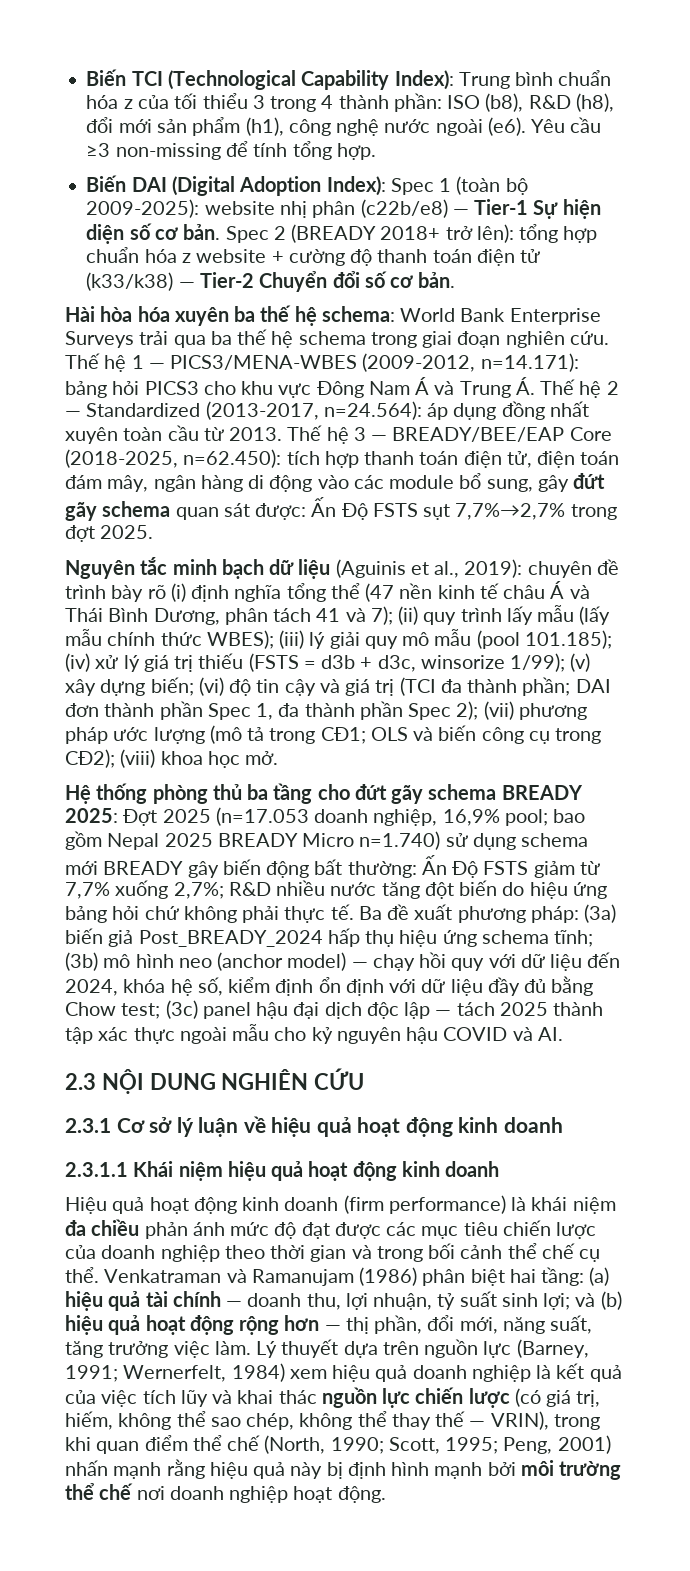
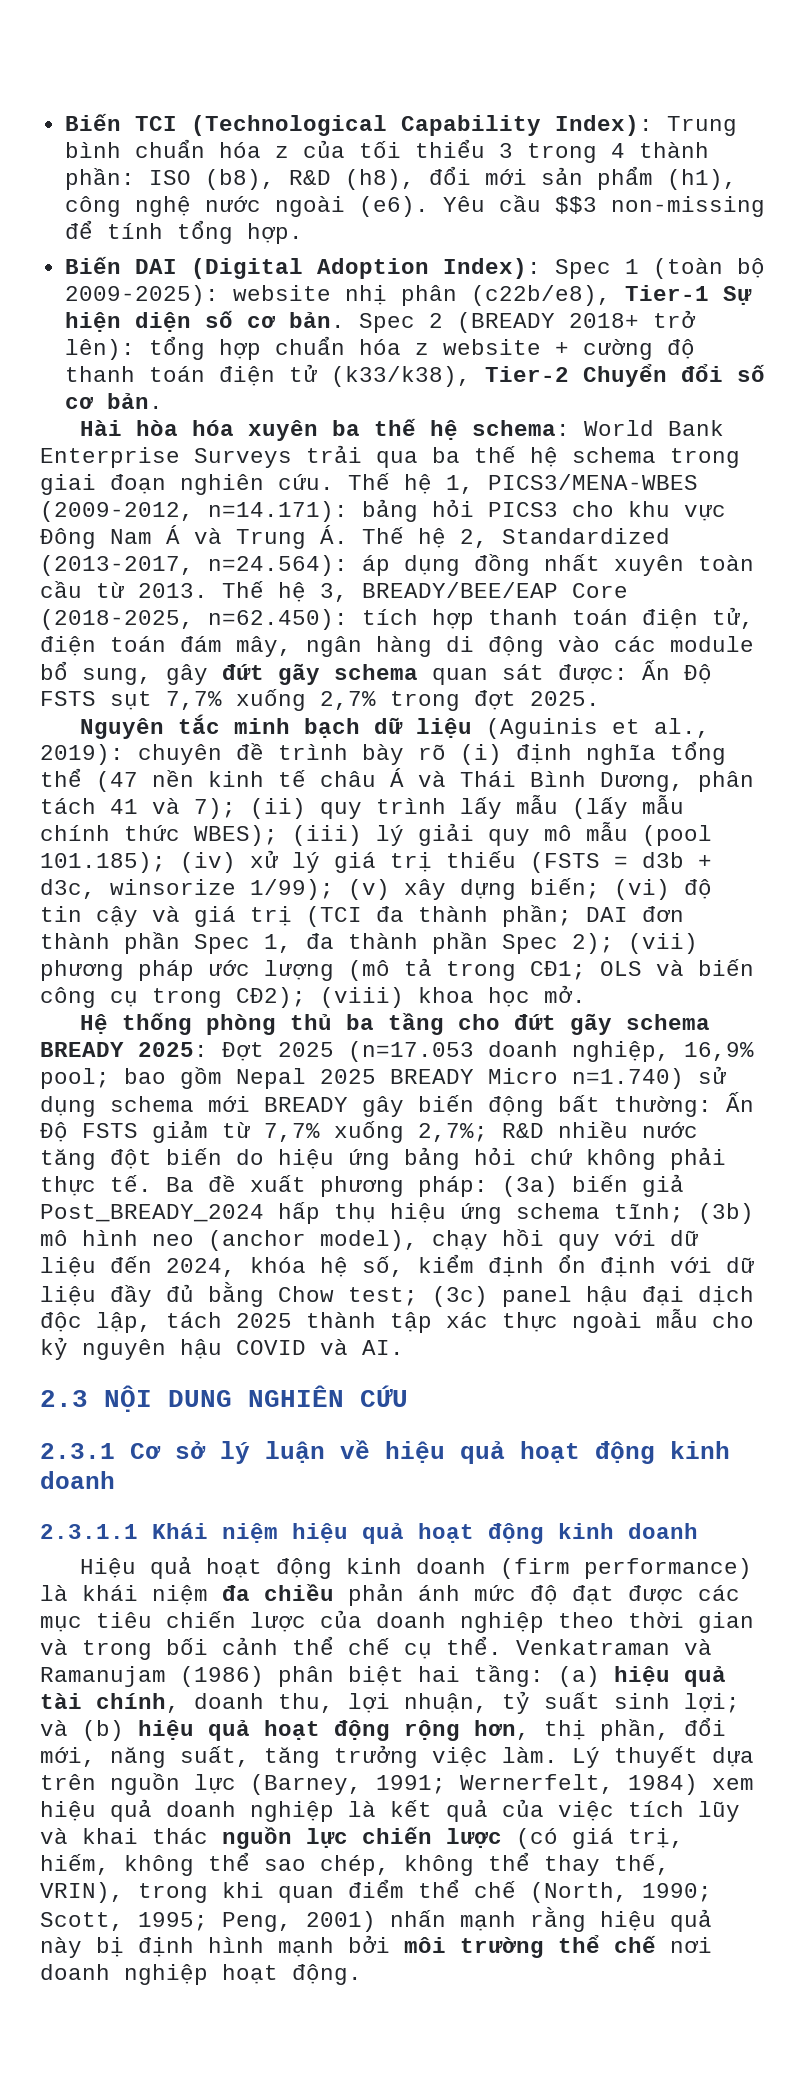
- Yêu cầu ≥3 non-missing để tính tổng hợp.
+ Yêu cầu $$3 non-missing để tính tổng hợp.
- Biến DAI (Digital Adoption Index): Spec 1 (toàn bộ 2009-2025): website nhị phân (c22b/e8) — Tier-1 Sự hiện diện số cơ bản.
+ Biến DAI (Digital Adoption Index): Spec 1 (toàn bộ 2009-2025): website nhị phân (c22b/e8), Tier-1 Sự hiện diện số cơ bản.
- Spec 2 (BREADY 2018+ trở lên): tổng hợp chuẩn hóa z website + cường độ thanh toán điện tử (k33/k38) — Tier-2 Chuyển đổi số cơ bản.
+ Spec 2 (BREADY 2018+ trở lên): tổng hợp chuẩn hóa z website + cường độ thanh toán điện tử (k33/k38), Tier-2 Chuyển đổi số cơ bản.
- Thế hệ 1 — PICS3/MENA-WBES (2009-2012, n=14.171): bảng hỏi PICS3 cho khu vực Đông Nam Á và Trung Á. Thế hệ 2 — Standardized (2013-2017, n=24.564): áp dụng đồng nhất xuyên toàn cầu từ 2013.
+ Thế hệ 1, PICS3/MENA-WBES (2009-2012, n=14.171): bảng hỏi PICS3 cho khu vực Đông Nam Á và Trung Á. Thế hệ 2, Standardized (2013-2017, n=24.564): áp dụng đồng nhất xuyên toàn cầu từ 2013.
- Thế hệ 3 — BREADY/BEE/EAP Core (2018-2025, n=62.450): tích hợp thanh toán điện tử, điện toán đám mây, ngân hàng di động vào các module bổ sung, gây đứt gãy schema quan sát được: Ấn Độ FSTS sụt 7,7%→2,7% trong đợt 2025.
+ Thế hệ 3, BREADY/BEE/EAP Core (2018-2025, n=62.450): tích hợp thanh toán điện tử, điện toán đám mây, ngân hàng di động vào các module bổ sung, gây đứt gãy schema quan sát được: Ấn Độ FSTS sụt 7,7% xuống 2,7% trong đợt 2025.
- (3b) mô hình neo (anchor model) — chạy hồi quy với dữ liệu đến 2024, khóa hệ số, kiểm định ổn định với dữ liệu đầy đủ bằng Chow test;
+ (3b) mô hình neo (anchor model), chạy hồi quy với dữ liệu đến 2024, khóa hệ số, kiểm định ổn định với dữ liệu đầy đủ bằng Chow test;
- (3c) panel hậu đại dịch độc lập — tách 2025 thành tập xác thực ngoài mẫu cho kỷ nguyên hậu COVID và AI.
+ (3c) panel hậu đại dịch độc lập, tách 2025 thành tập xác thực ngoài mẫu cho kỷ nguyên hậu COVID và AI.
- Venkatraman và Ramanujam (1986) phân biệt hai tầng: (a) hiệu quả tài chính — doanh thu, lợi nhuận, tỷ suất sinh lợi; và (b) hiệu quả hoạt động rộng hơn — thị phần, đổi mới, năng suất, tăng trưởng việc làm.
+ Venkatraman và Ramanujam (1986) phân biệt hai tầng: (a) hiệu quả tài chính, doanh thu, lợi nhuận, tỷ suất sinh lợi; và (b) hiệu quả hoạt động rộng hơn, thị phần, đổi mới, năng suất, tăng trưởng việc làm.
- Wernerfelt, 1984) xem hiệu quả doanh nghiệp là kết quả của việc tích lũy và khai thác nguồn lực chiến lược (có giá trị, hiếm, không thể sao chép, không thể thay thế — VRIN), trong khi quan điểm thể chế (North, 1990;
+ Wernerfelt, 1984) xem hiệu quả doanh nghiệp là kết quả của việc tích lũy và khai thác nguồn lực chiến lược (có giá trị, hiếm, không thể sao chép, không thể thay thế, VRIN), trong khi quan điểm thể chế (North, 1990;

